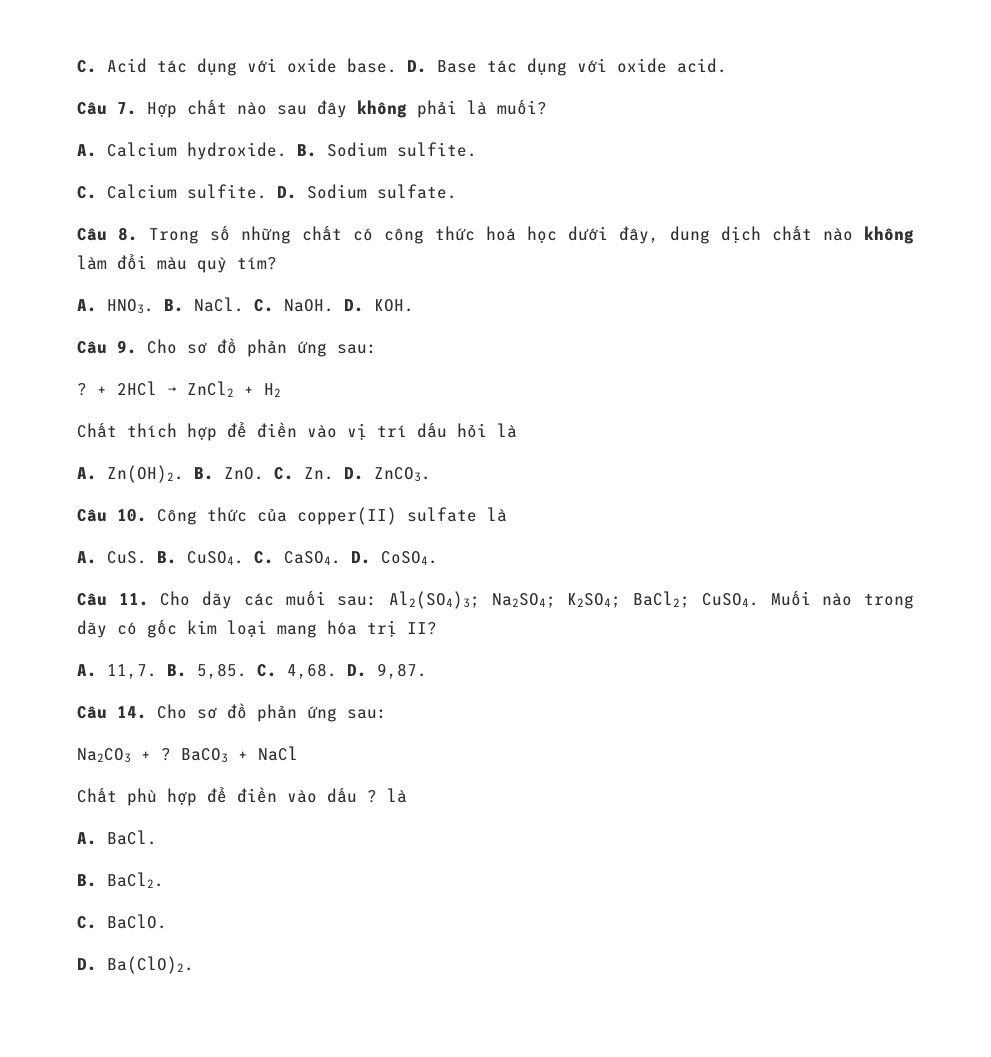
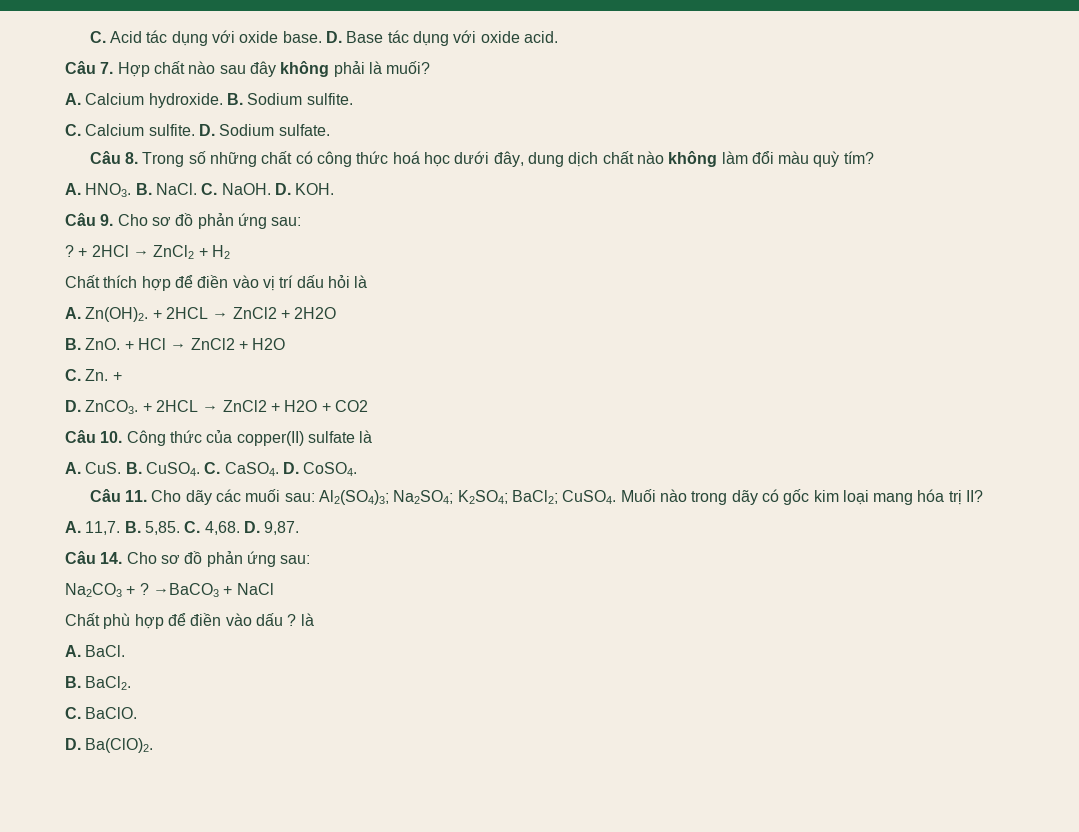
- B. ZnO. C. Zn. D. ZnCO3.
+ + 2HCL → ZnCl2 + 2H2O
+ B. ZnO. + HCl → ZnCl2 + H2O
+ C. Zn. +
+ D. ZnCO3. + 2HCL → ZnCl2 + H2O + CO2
- BaCO3 + NaCl
+ →BaCO3 + NaCl

